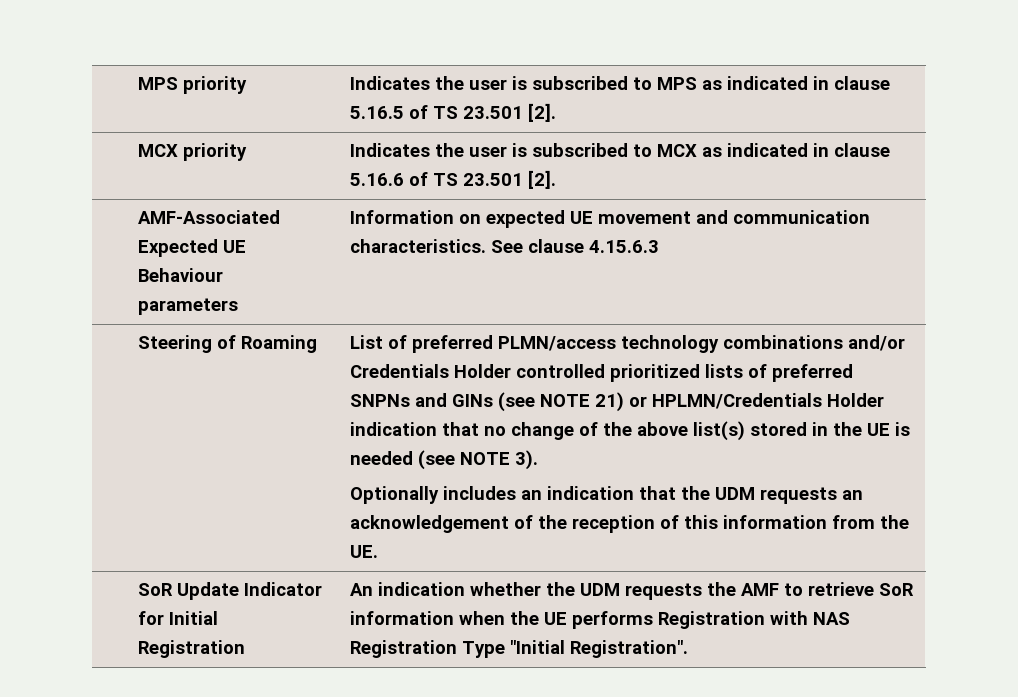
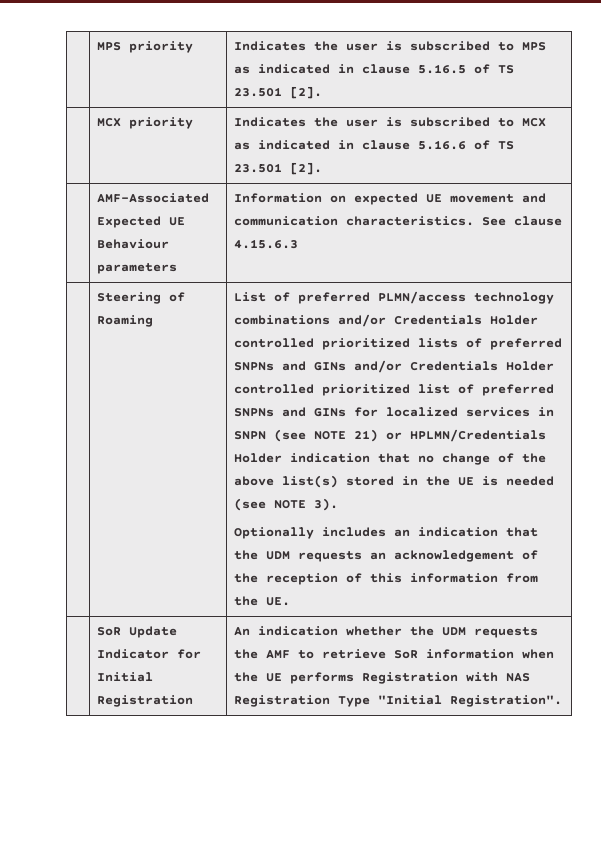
- List of preferred PLMN/access technology combinations and/or Credentials Holder controlled prioritized lists of preferred SNPNs and GINs (see NOTE 21) or HPLMN/Credentials Holder indication that no change of the above list(s) stored in the UE is needed (see NOTE 3).
+ List of preferred PLMN/access technology combinations and/or Credentials Holder controlled prioritized lists of preferred SNPNs and GINs and/or Credentials Holder controlled prioritized list of preferred SNPNs and GINs for localized services in SNPN (see NOTE 21) or HPLMN/Credentials Holder indication that no change of the above list(s) stored in the UE is needed (see NOTE 3).

